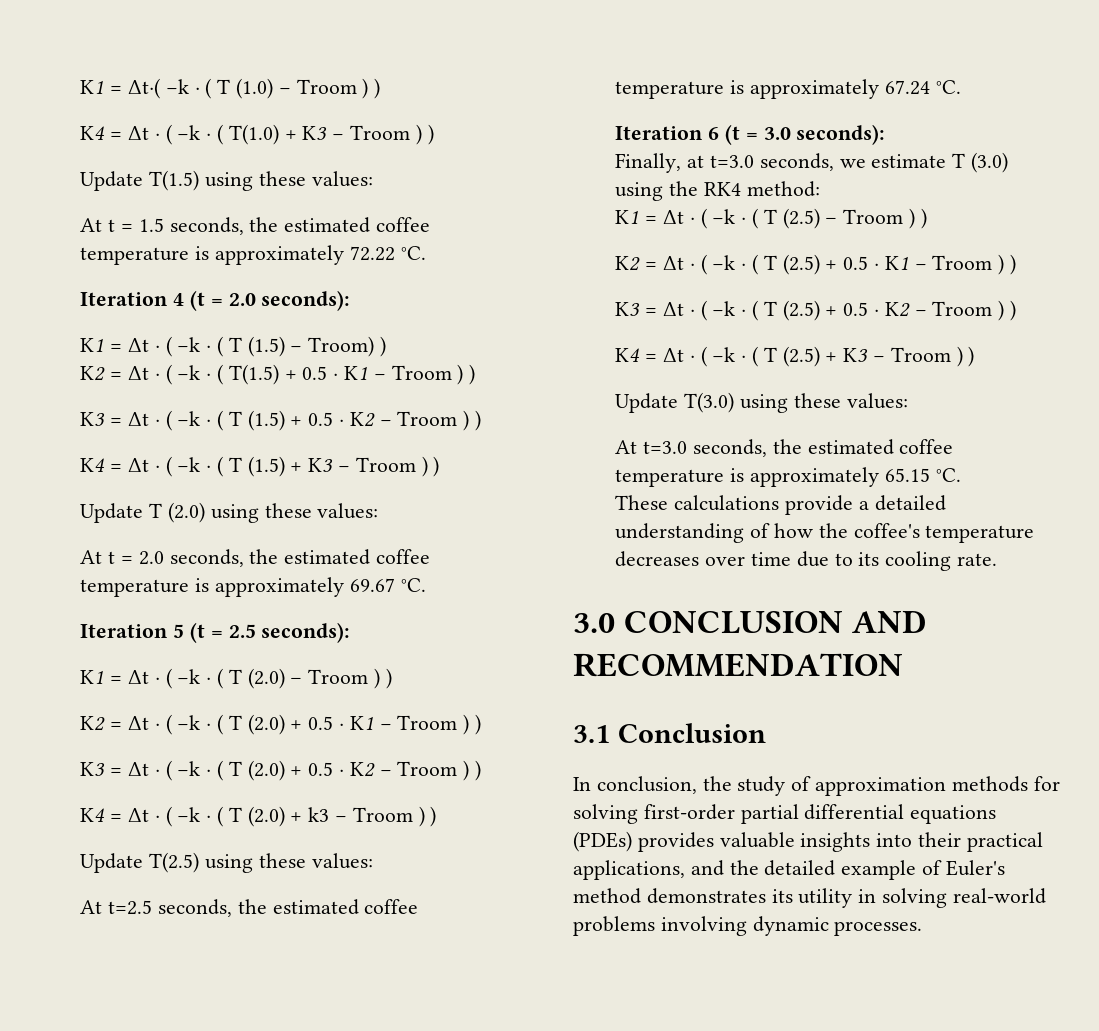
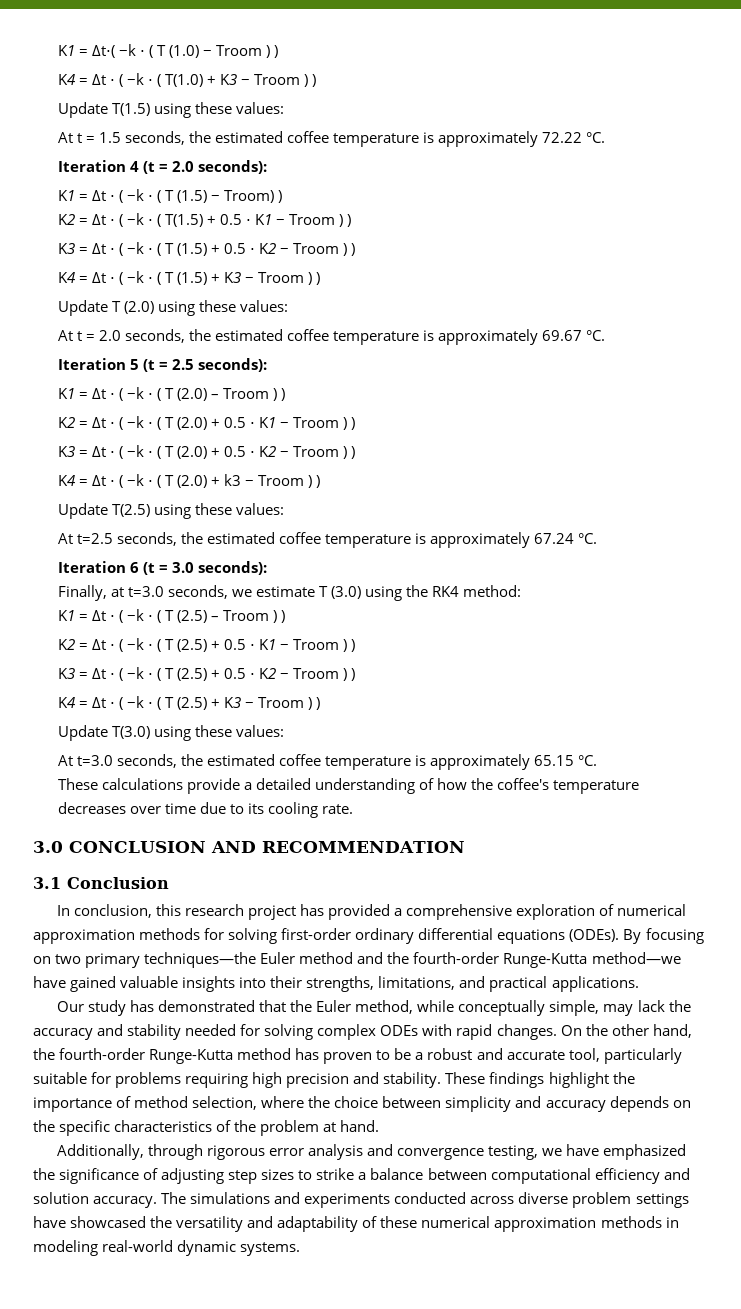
- In conclusion, the study of approximation methods for solving first-order partial differential equations (PDEs) provides valuable insights into their practical applications, and the detailed example of Euler's method demonstrates its utility in solving real-world problems involving dynamic processes.
+ In conclusion, this research project has provided a comprehensive exploration of numerical approximation methods for solving first-order ordinary differential equations (ODEs). By focusing on two primary techniques—the Euler method and the fourth-order Runge-Kutta method—we have gained valuable insights into their strengths, limitations, and practical applications.
+ Our study has demonstrated that the Euler method, while conceptually simple, may lack the accuracy and stability needed for solving complex ODEs with rapid changes. On the other hand, the fourth-order Runge-Kutta method has proven to be a robust and accurate tool, particularly suitable for problems requiring high precision and stability. These findings highlight the importance of method selection, where the choice between simplicity and accuracy depends on the specific characteristics of the problem at hand.
+ Additionally, through rigorous error analysis and convergence testing, we have emphasized the significance of adjusting step sizes to strike a balance between computational efficiency and solution accuracy. The simulations and experiments conducted across diverse problem settings have showcased the versatility and adaptability of these numerical approximation methods in modeling real-world dynamic systems.

